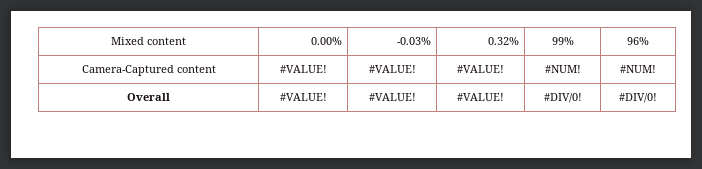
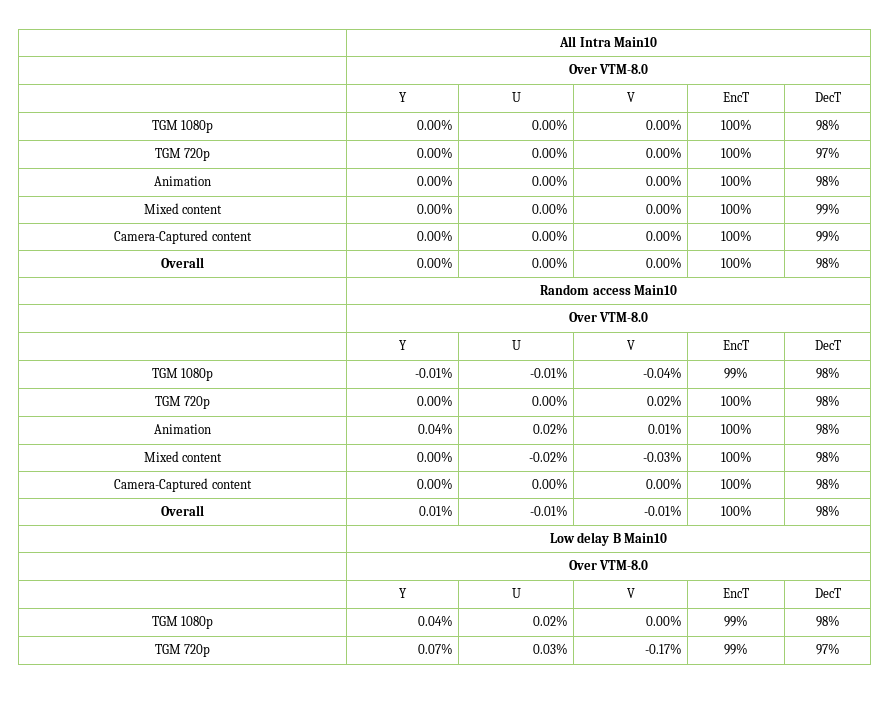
- Mixed content | 0.00% | -0.03% | 0.32% | 99% | 96%
- Camera-Captured content | #VALUE! | #VALUE! | #VALUE! | #NUM! | #NUM!
- Overall | #VALUE! | #VALUE! | #VALUE! | #DIV/0! | #DIV/0!
+ | All Intra Main10
+ | Over VTM-8.0
+ | Y | U | V | EncT | DecT
+ TGM 1080p | 0.00% | 0.00% | 0.00% | 100% | 98%
+ TGM 720p | 0.00% | 0.00% | 0.00% | 100% | 97%
+ Animation | 0.00% | 0.00% | 0.00% | 100% | 98%
+ Mixed content | 0.00% | 0.00% | 0.00% | 100% | 99%
+ Camera-Captured content | 0.00% | 0.00% | 0.00% | 100% | 99%
+ Overall | 0.00% | 0.00% | 0.00% | 100% | 98%
+ | Random access Main10
+ | Over VTM-8.0
+ | Y | U | V | EncT | DecT
+ TGM 1080p | -0.01% | -0.01% | -0.04% | 99% | 98%
+ TGM 720p | 0.00% | 0.00% | 0.02% | 100% | 98%
+ Animation | 0.04% | 0.02% | 0.01% | 100% | 98%
+ Mixed content | 0.00% | -0.02% | -0.03% | 100% | 98%
+ Camera-Captured content | 0.00% | 0.00% | 0.00% | 100% | 98%
+ Overall | 0.01% | -0.01% | -0.01% | 100% | 98%
+ | Low delay B Main10
+ | Over VTM-8.0
+ | Y | U | V | EncT | DecT
+ TGM 1080p | 0.04% | 0.02% | 0.00% | 99% | 98%
+ TGM 720p | 0.07% | 0.03% | -0.17% | 99% | 97%

